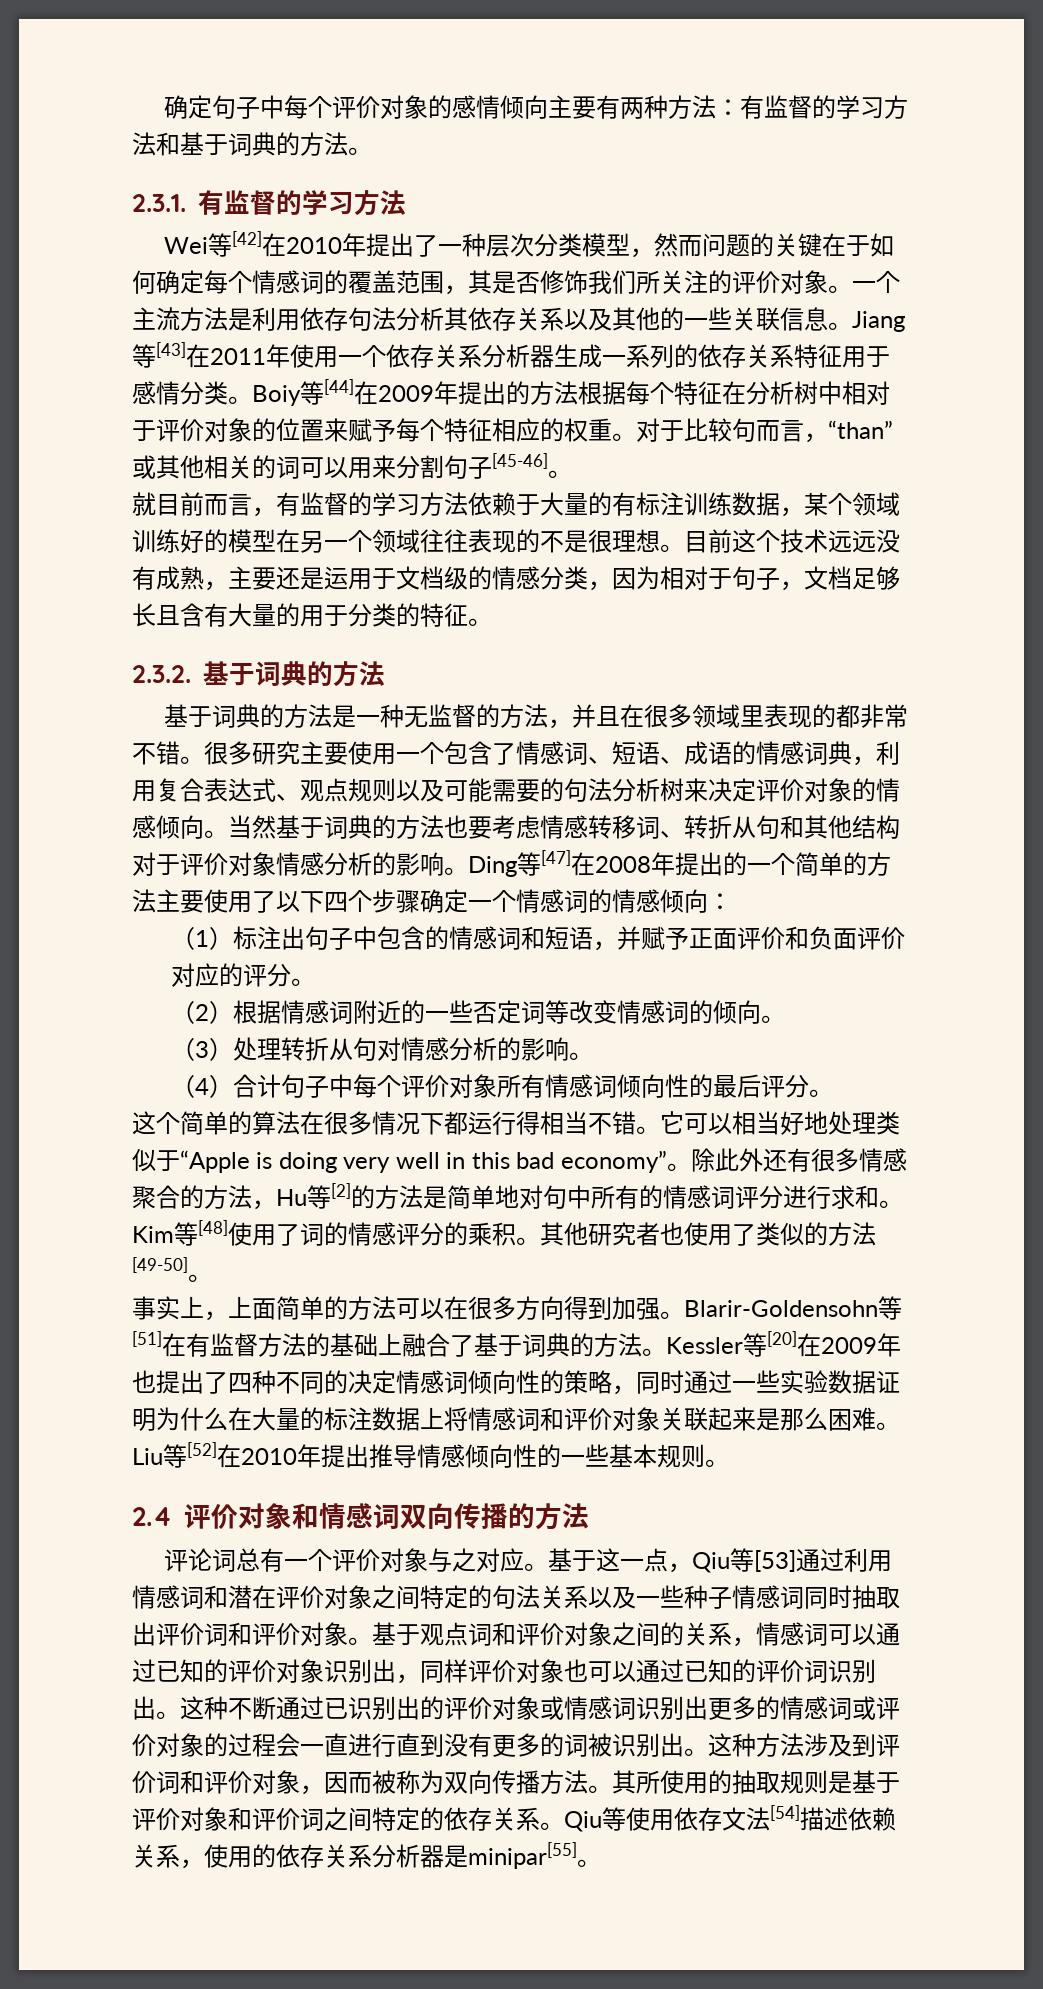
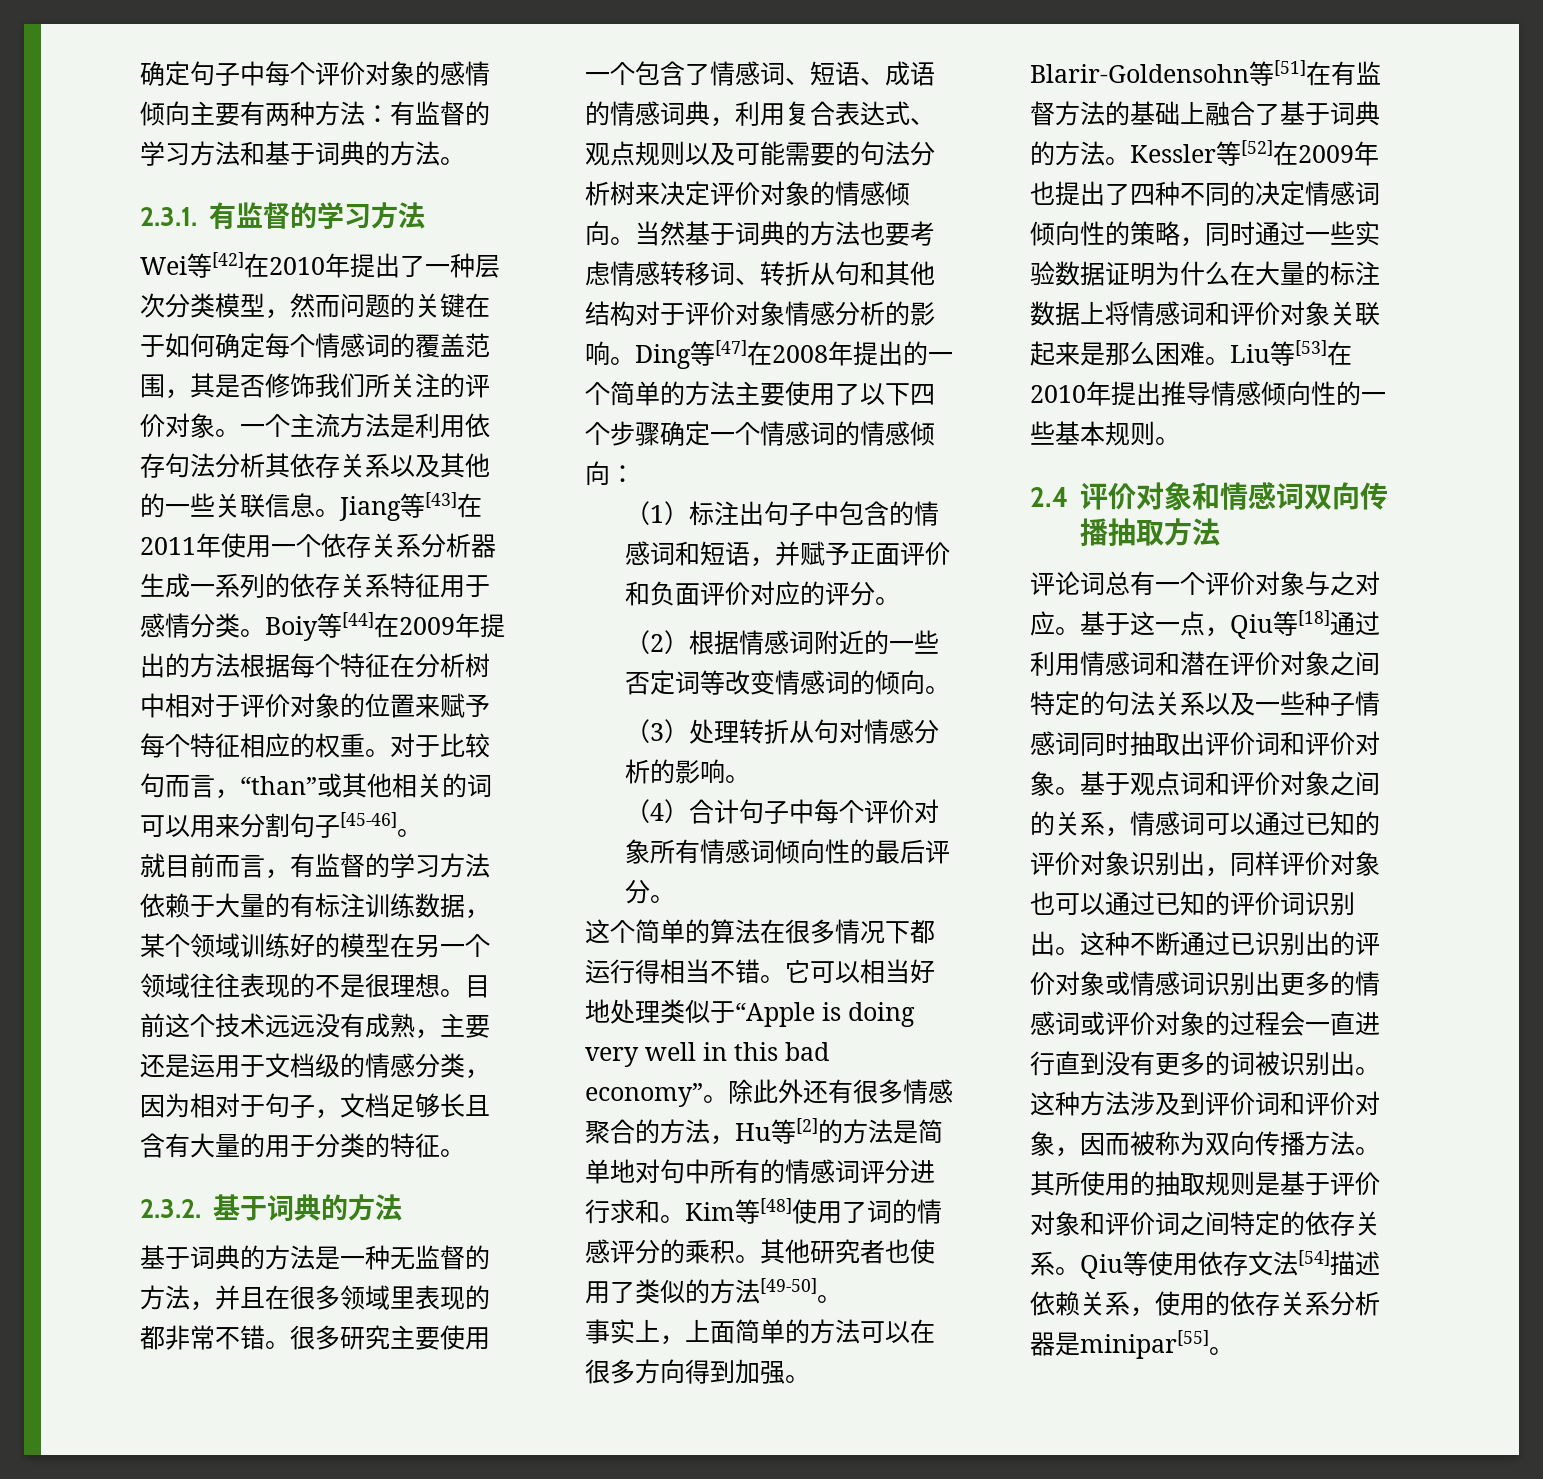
- Kessler等[20]在2009年也提出了四种不同的决定情感词倾向性的策略，同时通过一些实验数据证明为什么在大量的标注数据上将情感词和评价对象关联起来是那么困难。
+ Kessler等[52]在2009年也提出了四种不同的决定情感词倾向性的策略，同时通过一些实验数据证明为什么在大量的标注数据上将情感词和评价对象关联起来是那么困难。
- Liu等[52]在2010年提出推导情感倾向性的一些基本规则。
+ Liu等[53]在2010年提出推导情感倾向性的一些基本规则。
- 2.4评价对象和情感词双向传播的方法
+ 2.4评价对象和情感词双向传播抽取方法
- 基于这一点，Qiu等[53]通过利用情感词和潜在评价对象之间特定的句法关系以及一些种子情感词同时抽取出评价词和评价对象。
+ 基于这一点，Qiu等[18]通过利用情感词和潜在评价对象之间特定的句法关系以及一些种子情感词同时抽取出评价词和评价对象。

